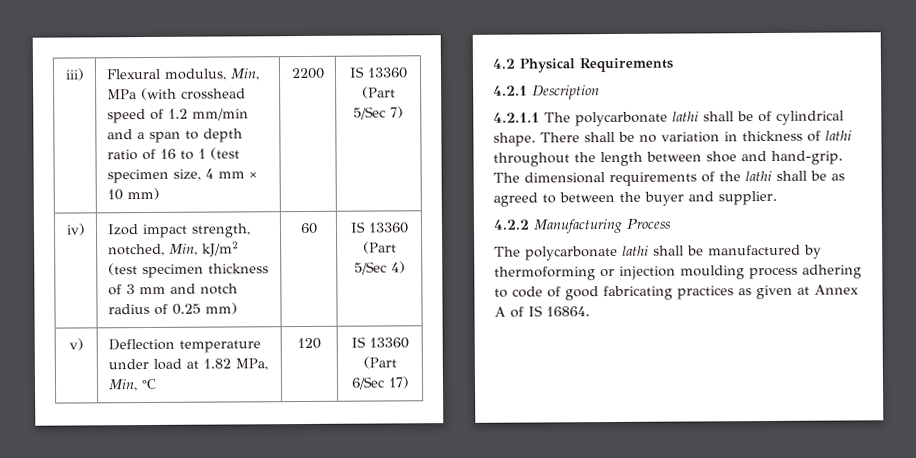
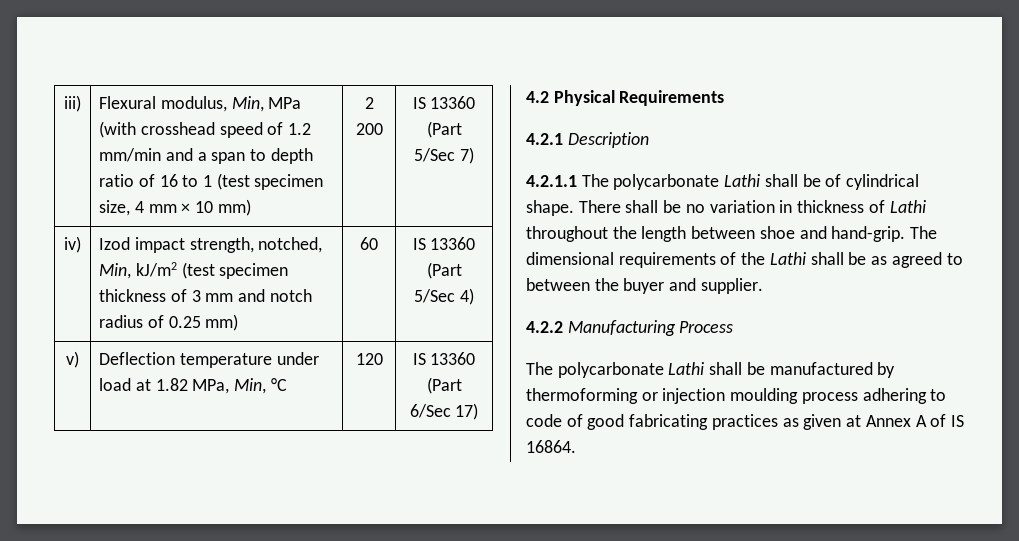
- iii) | Flexural modulus, Min, MPa (with crosshead speed of 1.2 mm/min and a span to depth ratio of 16 to 1 (test specimen size, 4 mm × 10 mm) | 2200 | IS 13360 (Part 5/Sec 7)
+ iii) | Flexural modulus, Min, MPa (with crosshead speed of 1.2 mm/min and a span to depth ratio of 16 to 1 (test specimen size, 4 mm × 10 mm) | 2 200 | IS 13360 (Part 5/Sec 7)
- 4.2.1.1 The polycarbonate lathi shall be of cylindrical shape.
+ 4.2.1.1 The polycarbonate Lathi shall be of cylindrical shape.
- There shall be no variation in thickness of lathi throughout the length between shoe and hand-grip.
+ There shall be no variation in thickness of Lathi throughout the length between shoe and hand-grip.
- The dimensional requirements of the lathi shall be as agreed to between the buyer and supplier.
+ The dimensional requirements of the Lathi shall be as agreed to between the buyer and supplier.
- The polycarbonate lathi shall be manufactured by thermoforming or injection moulding process adhering to code of good fabricating practices as given at Annex A of IS 16864.
+ The polycarbonate Lathi shall be manufactured by thermoforming or injection moulding process adhering to code of good fabricating practices as given at Annex A of IS 16864.

